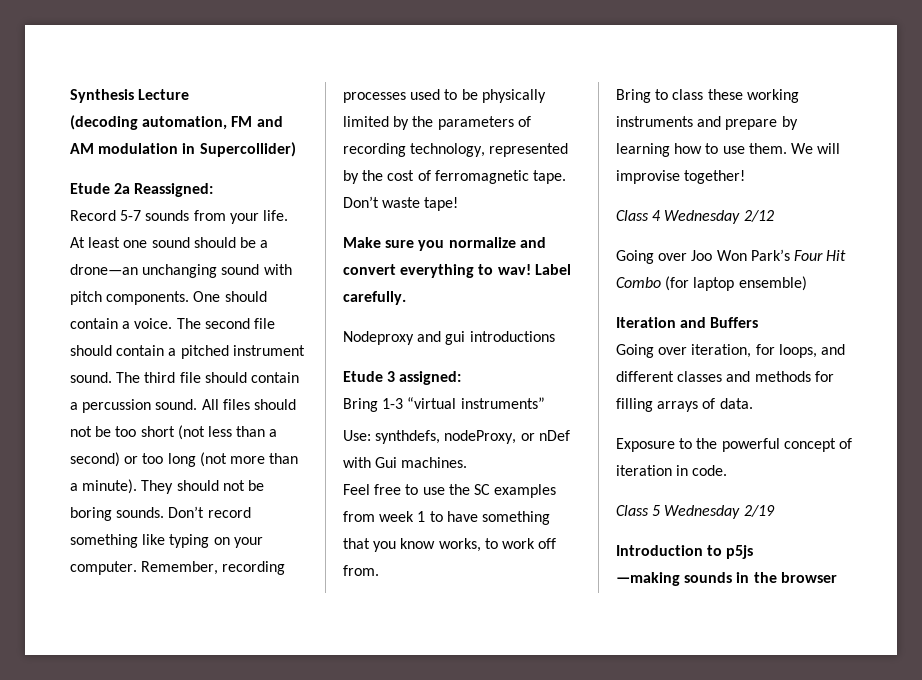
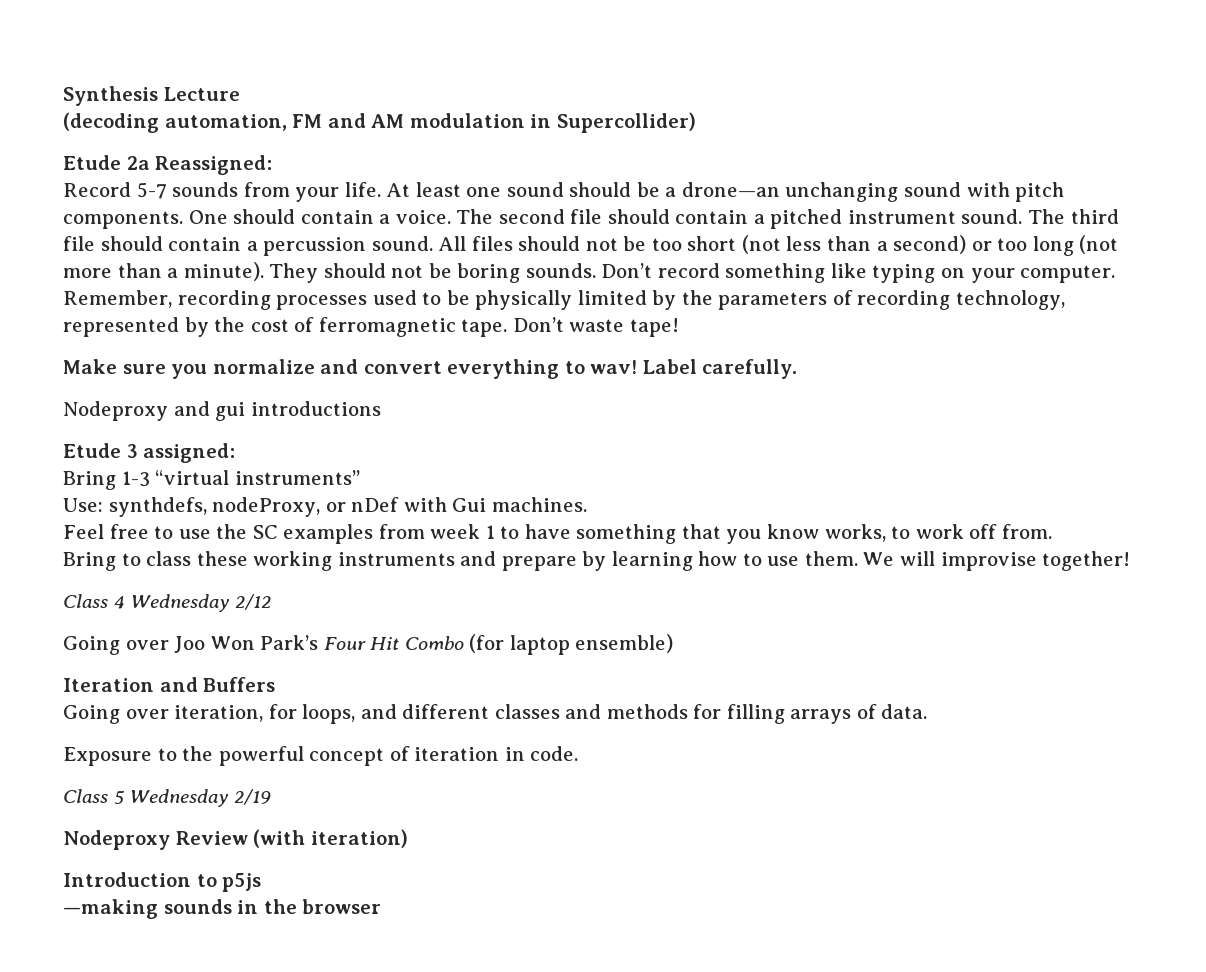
+ Nodeproxy Review (with iteration)

